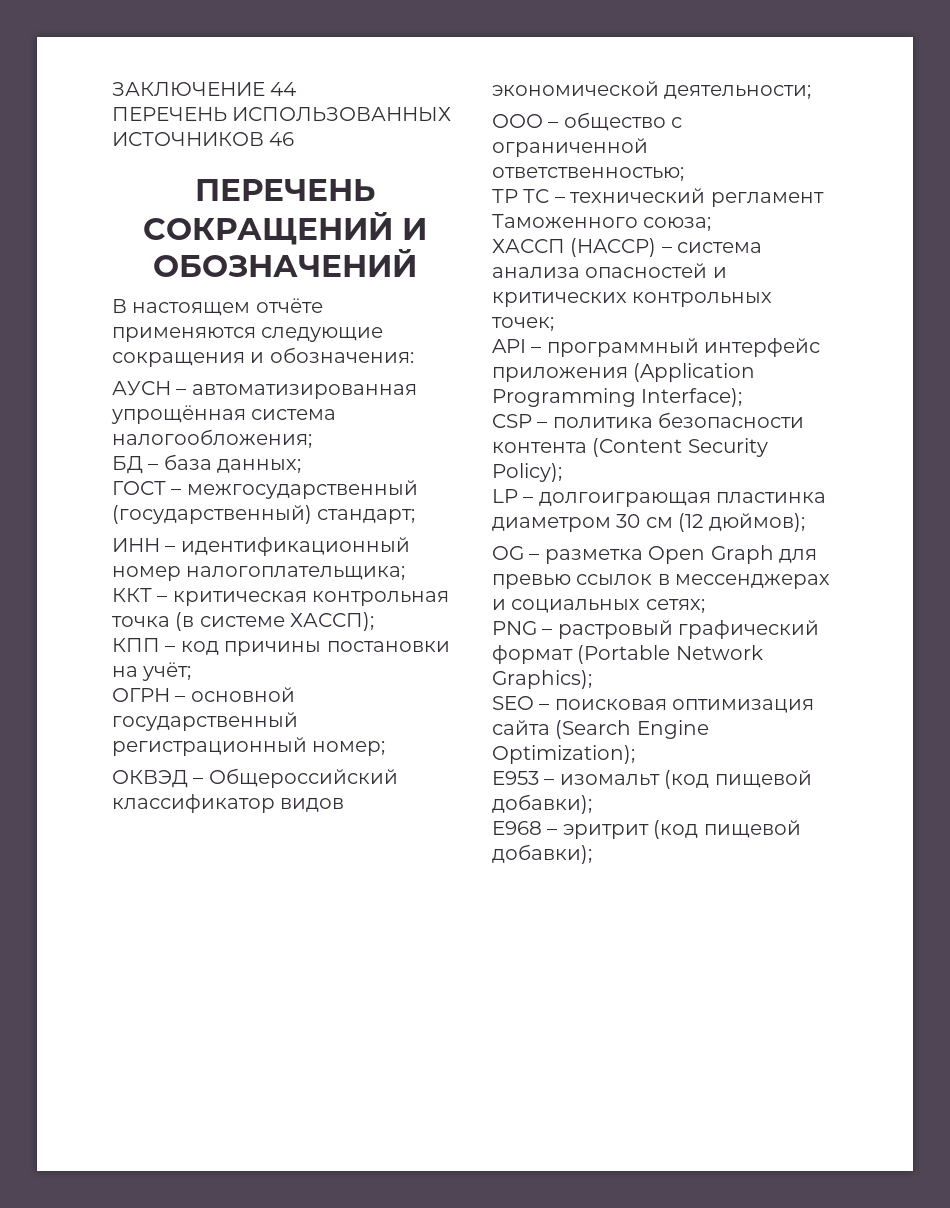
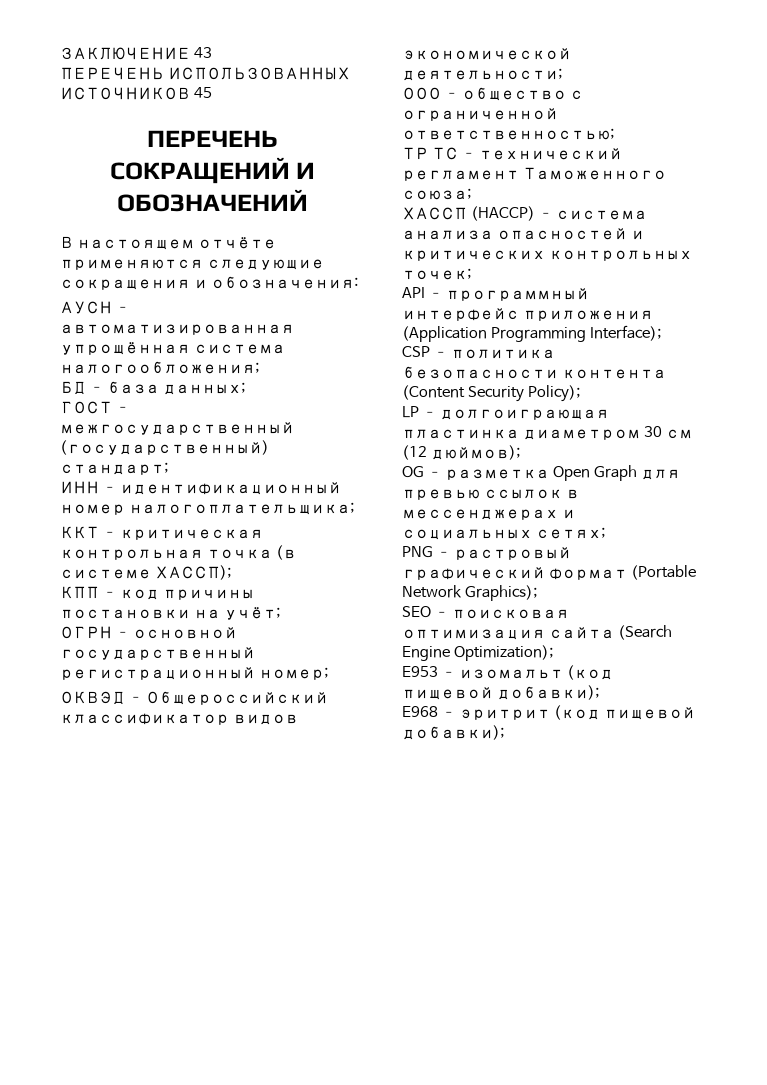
- ЗАКЛЮЧЕНИЕ 44
+ ЗАКЛЮЧЕНИЕ 43
- ПЕРЕЧЕНЬ ИСПОЛЬЗОВАННЫХ ИСТОЧНИКОВ 46
+ ПЕРЕЧЕНЬ ИСПОЛЬЗОВАННЫХ ИСТОЧНИКОВ 45

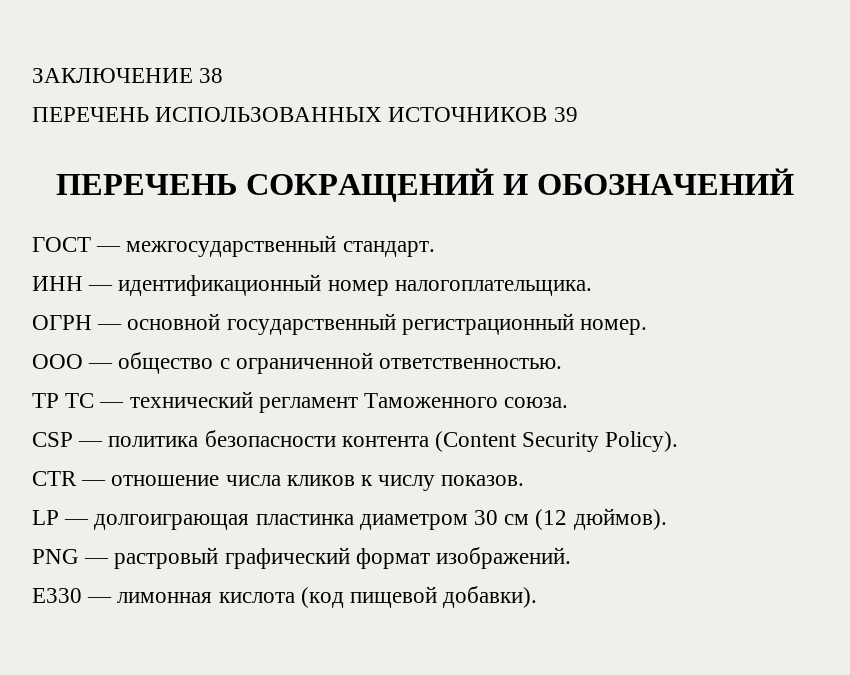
- ЗАКЛЮЧЕНИЕ 43
+ ЗАКЛЮЧЕНИЕ 38
- ПЕРЕЧЕНЬ ИСПОЛЬЗОВАННЫХ ИСТОЧНИКОВ 45
+ ПЕРЕЧЕНЬ ИСПОЛЬЗОВАННЫХ ИСТОЧНИКОВ 39
- В настоящем отчёте применяются следующие сокращения и обозначения:
- АУСН – автоматизированная упрощённая система налогообложения;
- БД – база данных;
- ГОСТ – межгосударственный (государственный) стандарт;
+ ГОСТ — межгосударственный стандарт.
- ИНН – идентификационный номер налогоплательщика;
- ККТ – критическая контрольная точка (в системе ХАССП);
- КПП – код причины постановки на учёт;
+ ИНН — идентификационный номер налогоплательщика.
- ОГРН – основной государственный регистрационный номер;
- ОКВЭД – Общероссийский классификатор видов экономической деятельности;
+ ОГРН — основной государственный регистрационный номер.
- ООО – общество с ограниченной ответственностью;
+ ООО — общество с ограниченной ответственностью.
- ТР ТС – технический регламент Таможенного союза;
- ХАССП (HACCP) – система анализа опасностей и критических контрольных точек;
- API – программный интерфейс приложения (Application Programming Interface);
+ ТР ТС — технический регламент Таможенного союза.
- CSP – политика безопасности контента (Content Security Policy);
+ CSP — политика безопасности контента (Content Security Policy).
+ CTR — отношение числа кликов к числу показов.
- LP – долгоиграющая пластинка диаметром 30 см (12 дюймов);
- OG – разметка Open Graph для превью ссылок в мессенджерах и социальных сетях;
+ LP — долгоиграющая пластинка диаметром 30 см (12 дюймов).
- PNG – растровый графический формат (Portable Network Graphics);
- SEO – поисковая оптимизация сайта (Search Engine Optimization);
- E953 – изомальт (код пищевой добавки);
- E968 – эритрит (код пищевой добавки);
+ PNG — растровый графический формат изображений.
+ E330 — лимонная кислота (код пищевой добавки).

